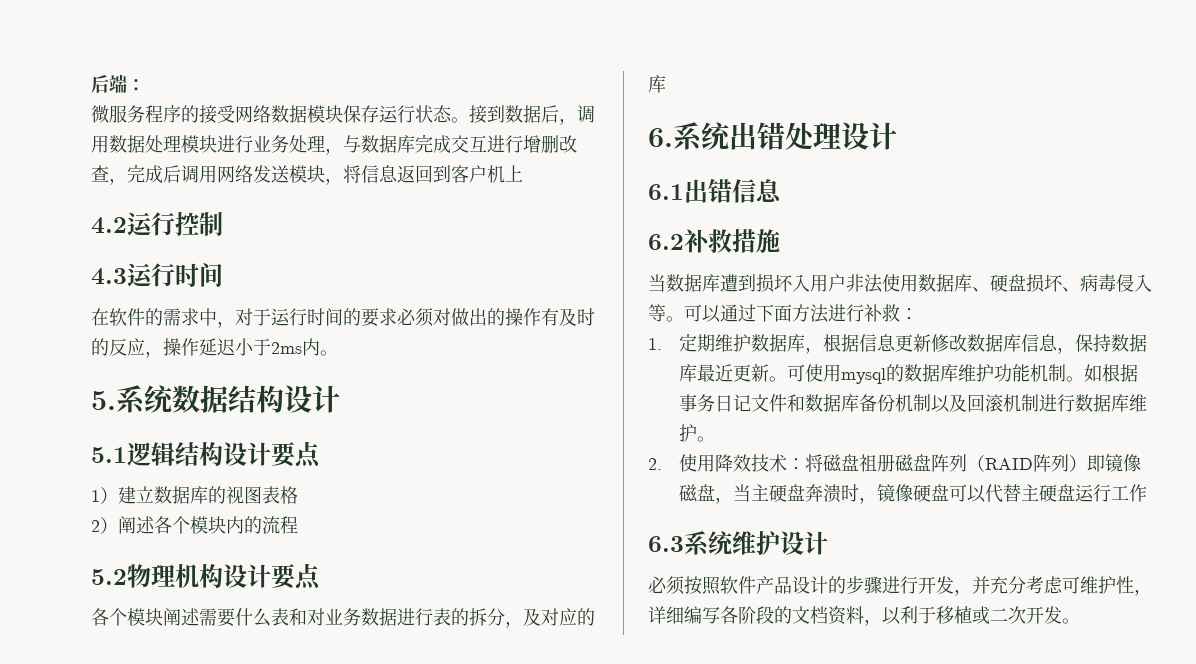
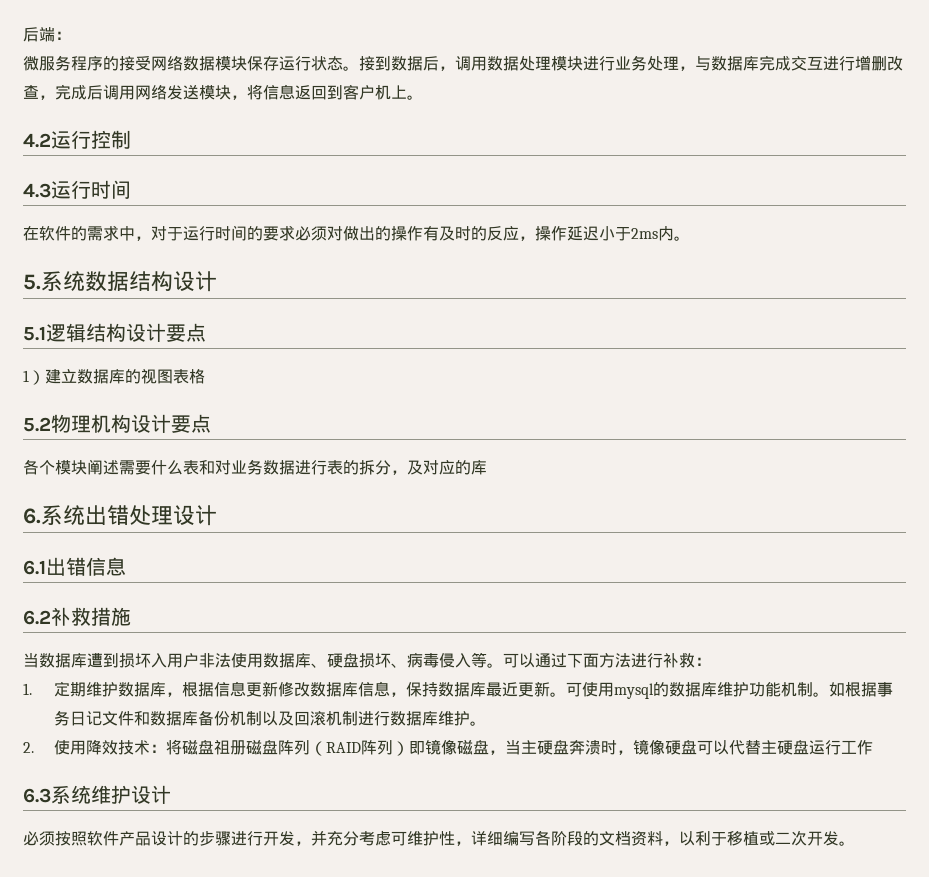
- 接到数据后，调用数据处理模块进行业务处理，与数据库完成交互进行增删改查，完成后调用网络发送模块，将信息返回到客户机上
+ 接到数据后，调用数据处理模块进行业务处理，与数据库完成交互进行增删改查，完成后调用网络发送模块，将信息返回到客户机上。
- 2）阐述各个模块内的流程

